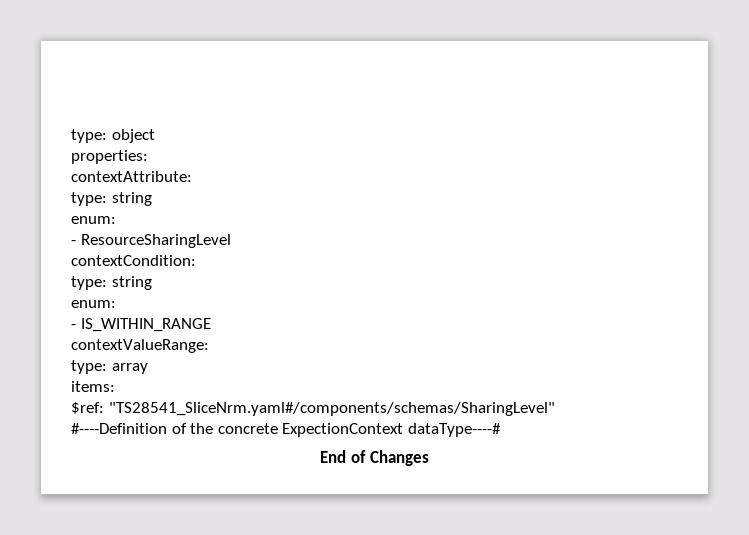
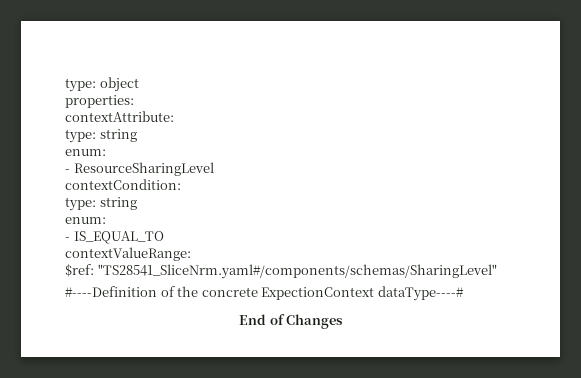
- - IS_WITHIN_RANGE
+ - IS_EQUAL_TO
- type: array
- items:

